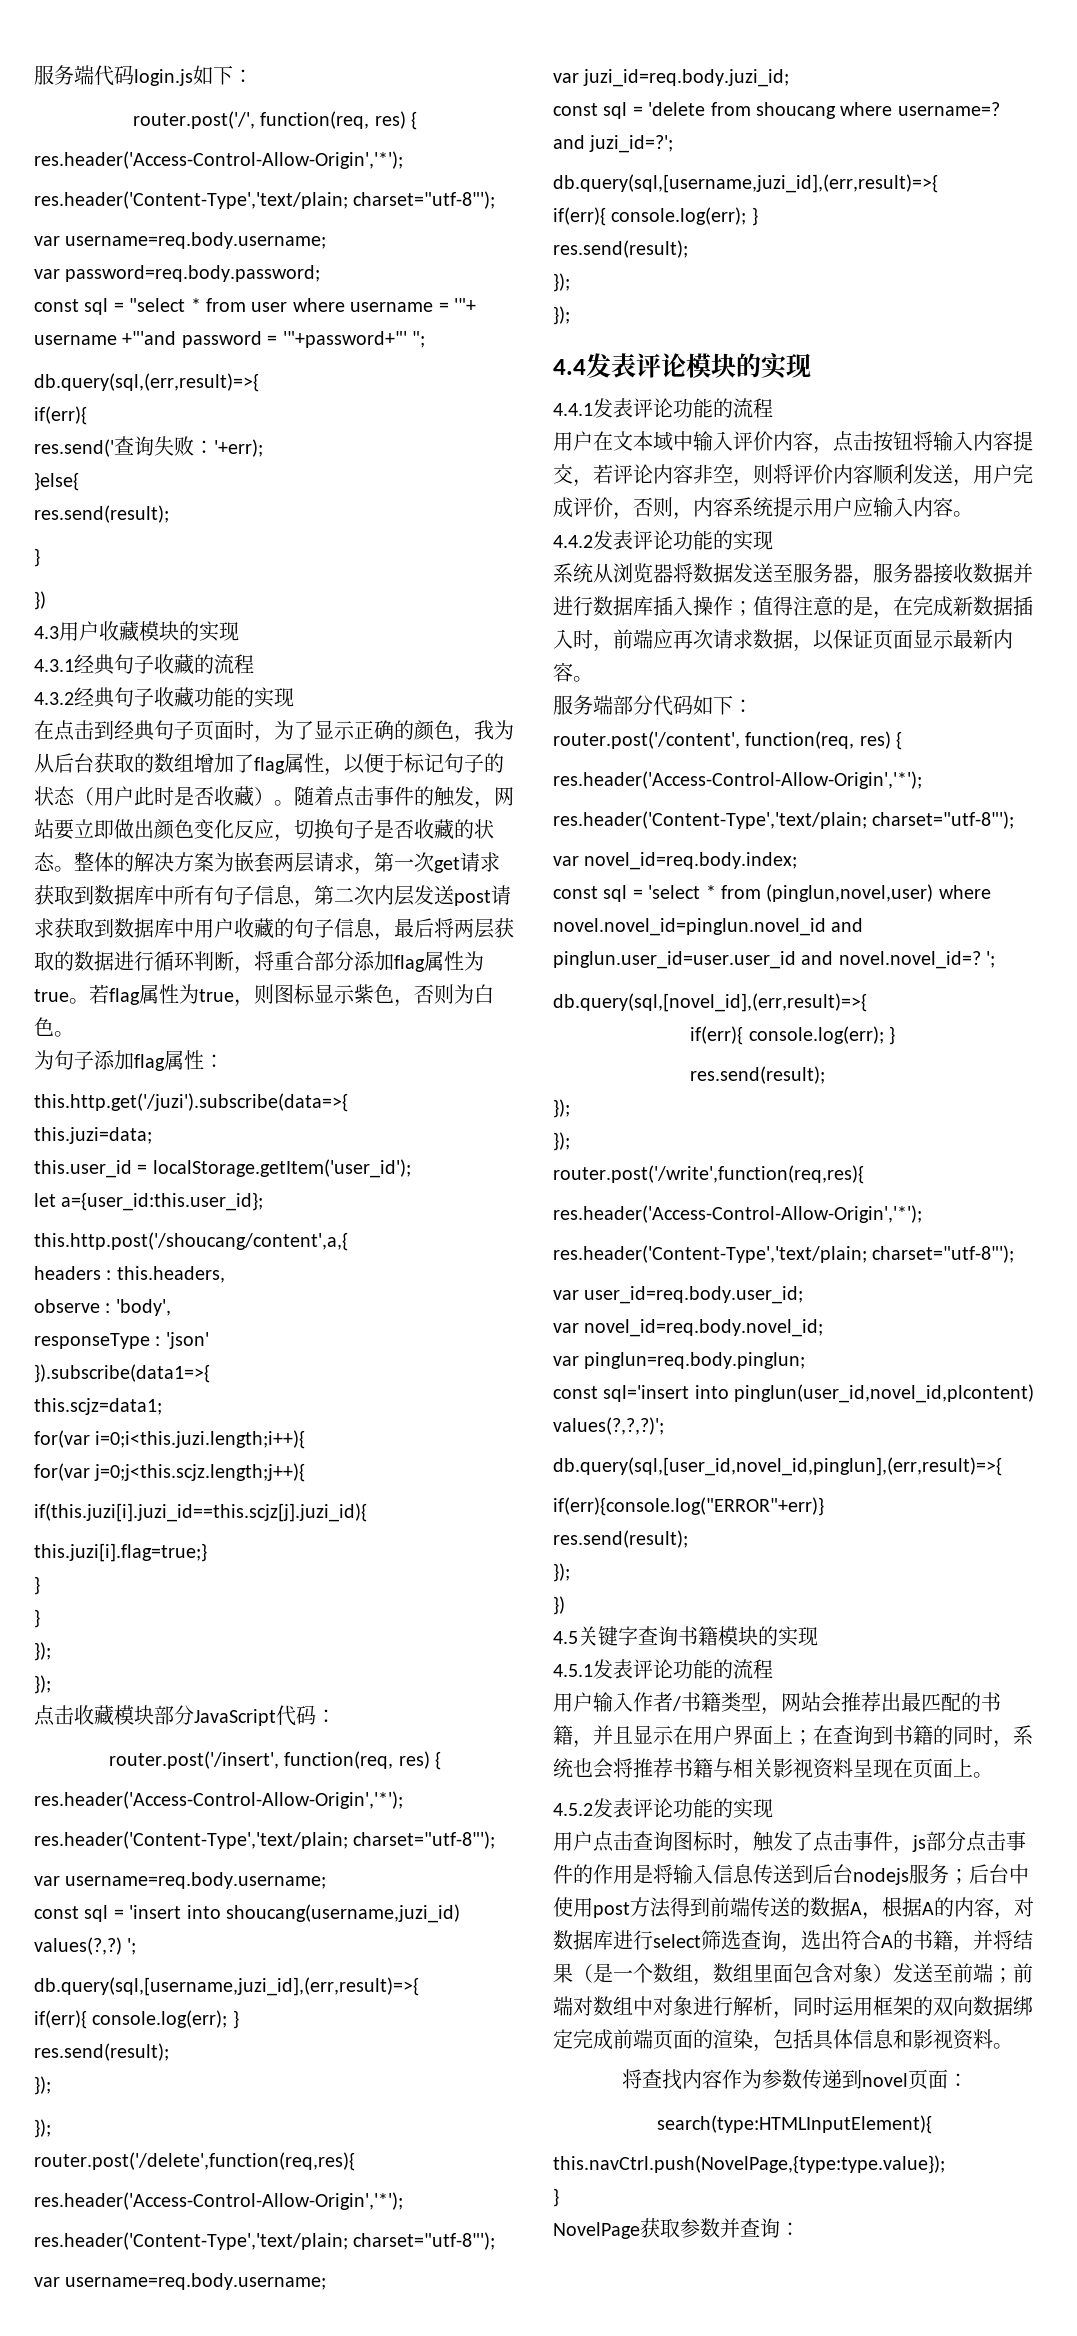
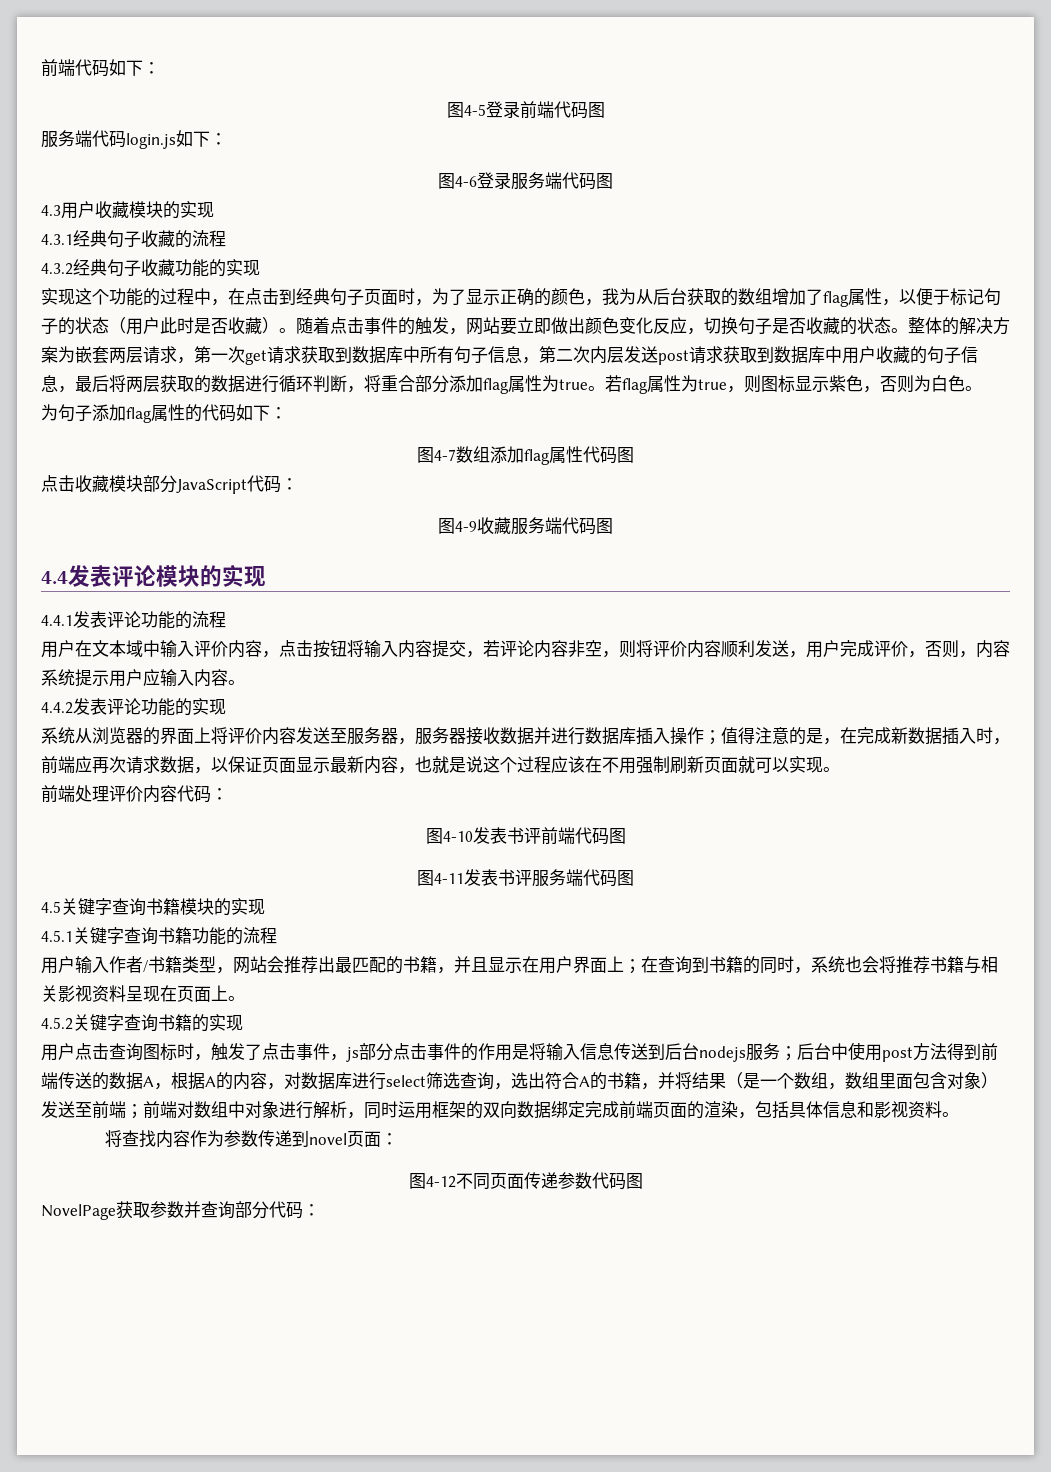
+ 前端代码如下：
+ 图4-5登录前端代码图
- router.post('/', function(req, res) {
- res.header('Access-Control-Allow-Origin','*');
- res.header('Content-Type','text/plain; charset="utf-8"');
- var username=req.body.username;
- var password=req.body.password;
- const sql = "select * from user where username = '"+ username +"'and password = '"+password+"' ";
- db.query(sql,(err,result)=>{
- if(err){
- res.send('查询失败：'+err);
- }else{
- res.send(result);
- }
- })
+ 图4-6登录服务端代码图
- 在点击到经典句子页面时，为了显示正确的颜色，我为从后台获取的数组增加了flag属性，以便于标记句子的状态（用户此时是否收藏）。
+ 实现这个功能的过程中，在点击到经典句子页面时，为了显示正确的颜色，我为从后台获取的数组增加了flag属性，以便于标记句子的状态（用户此时是否收藏）。
- 为句子添加flag属性：
- this.http.get('/juzi').subscribe(data=>{
- this.juzi=data;
- this.user_id = localStorage.getItem('user_id');
- let a={user_id:this.user_id};
- this.http.post('/shoucang/content',a,{
- headers : this.headers,
- observe : 'body',
- responseType : 'json'
- }).subscribe(data1=>{
- this.scjz=data1;
- for(var i=0;i<this.juzi.length;i++){
- for(var j=0;j<this.scjz.length;j++){
- if(this.juzi[i].juzi_id==this.scjz[j].juzi_id){
- this.juzi[i].flag=true;}
- }
- }
- });
- });
+ 为句子添加flag属性的代码如下：
+ 图4-7数组添加flag属性代码图
- router.post('/insert', function(req, res) {
- res.header('Access-Control-Allow-Origin','*');
- res.header('Content-Type','text/plain; charset="utf-8"');
- var username=req.body.username;
- const sql = 'insert into shoucang(username,juzi_id) values(?,?) ';
- db.query(sql,[username,juzi_id],(err,result)=>{
- if(err){ console.log(err); }
- res.send(result);
- });
- });
- router.post('/delete',function(req,res){
- res.header('Access-Control-Allow-Origin','*');
- res.header('Content-Type','text/plain; charset="utf-8"');
- var username=req.body.username;
- var juzi_id=req.body.juzi_id;
- const sql = 'delete from shoucang where username=? and juzi_id=?';
- db.query(sql,[username,juzi_id],(err,result)=>{
- if(err){ console.log(err); }
- res.send(result);
- });
- });
+ 图4-9收藏服务端代码图
- 系统从浏览器将数据发送至服务器，服务器接收数据并进行数据库插入操作；值得注意的是，在完成新数据插入时，前端应再次请求数据，以保证页面显示最新内容。
- 服务端部分代码如下：
- router.post('/content', function(req, res) {
- res.header('Access-Control-Allow-Origin','*');
- res.header('Content-Type','text/plain; charset="utf-8"');
- var novel_id=req.body.index;
- const sql = 'select * from (pinglun,novel,user) where novel.novel_id=pinglun.novel_id and pinglun.user_id=user.user_id and novel.novel_id=? ';
- db.query(sql,[novel_id],(err,result)=>{
- if(err){ console.log(err); }
- res.send(result);
- });
- });
- router.post('/write',function(req,res){
- res.header('Access-Control-Allow-Origin','*');
- res.header('Content-Type','text/plain; charset="utf-8"');
- var user_id=req.body.user_id;
- var novel_id=req.body.novel_id;
- var pinglun=req.body.pinglun;
- const sql='insert into pinglun(user_id,novel_id,plcontent) values(?,?,?)';
- db.query(sql,[user_id,novel_id,pinglun],(err,result)=>{
- if(err){console.log("ERROR"+err)}
- res.send(result);
- });
- })
+ 系统从浏览器的界面上将评价内容发送至服务器，服务器接收数据并进行数据库插入操作；值得注意的是，在完成新数据插入时，前端应再次请求数据，以保证页面显示最新内容，也就是说这个过程应该在不用强制刷新页面就可以实现。
+ 前端处理评价内容代码：
+ 图4-10发表书评前端代码图
+ 图4-11发表书评服务端代码图
- 4.5.1发表评论功能的流程
+ 4.5.1关键字查询书籍功能的流程
- 4.5.2发表评论功能的实现
+ 4.5.2关键字查询书籍的实现
- search(type:HTMLInputElement){
- this.navCtrl.push(NovelPage,{type:type.value});
- }
+ 图4-12不同页面传递参数代码图
- NovelPage获取参数并查询：
+ NovelPage获取参数并查询部分代码：

